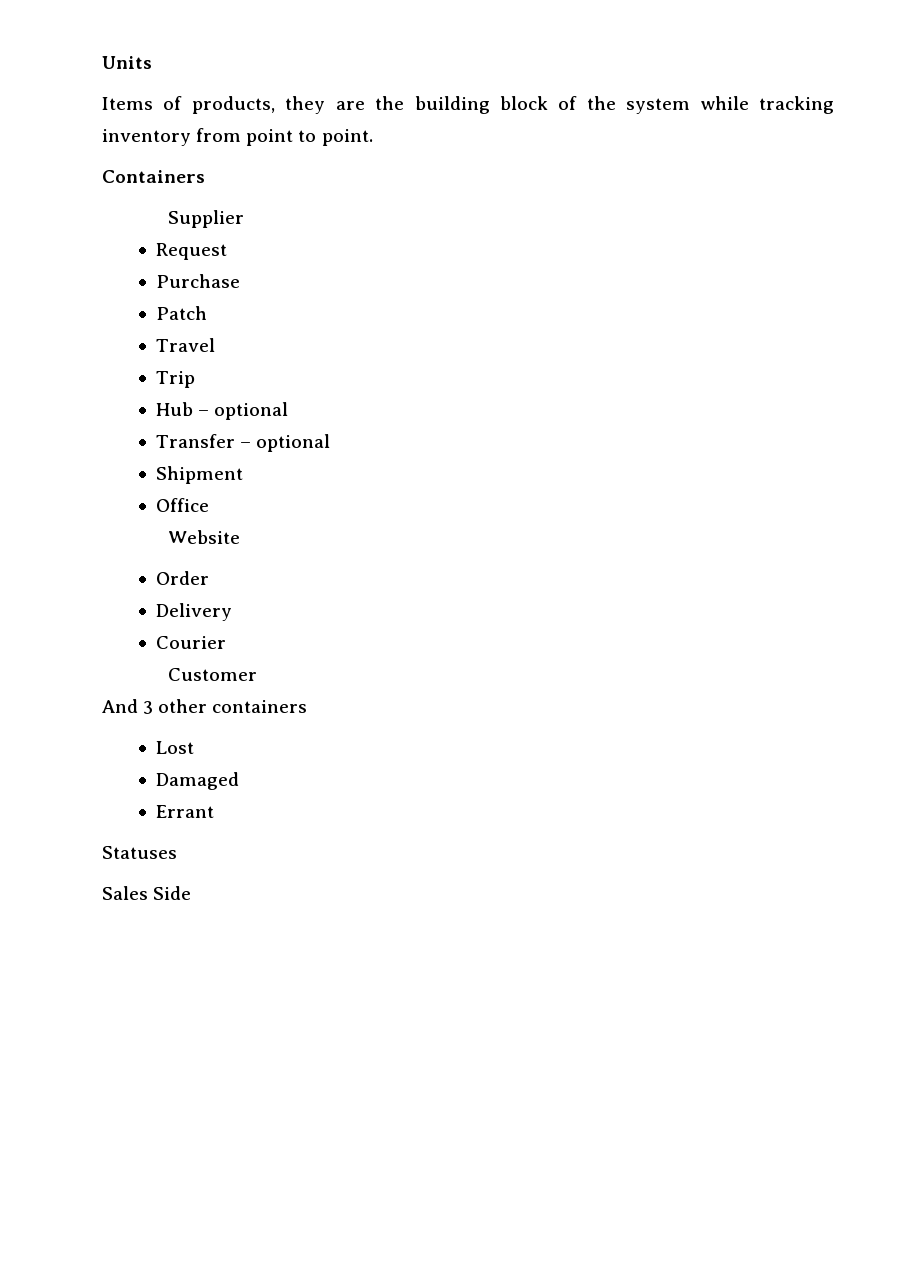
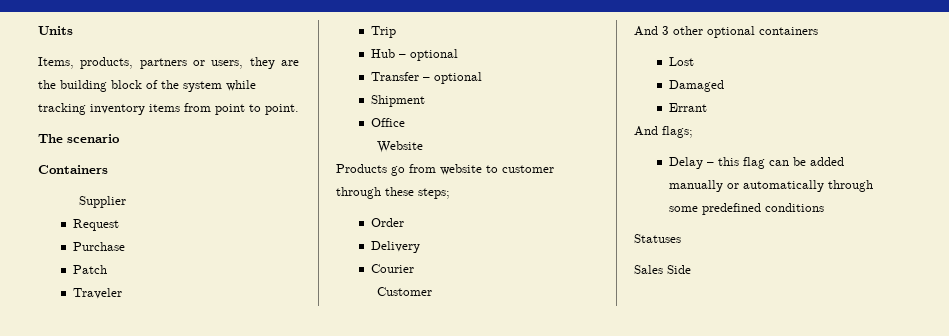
- Items of products, they are the building block of the system while tracking inventory from point to point.
+ Items, products, partners or users, they are the building block of the system while tracking inventory items from point to point.
+ The scenario
- Travel
+ Traveler
+ Products go from website to customer through these steps;
- And 3 other containers
+ And 3 other optional containers
+ And flags;
+ Delay – this flag can be added manually or automatically through some predefined conditions

